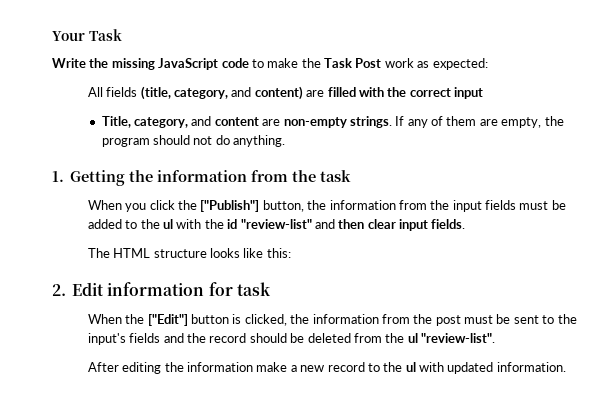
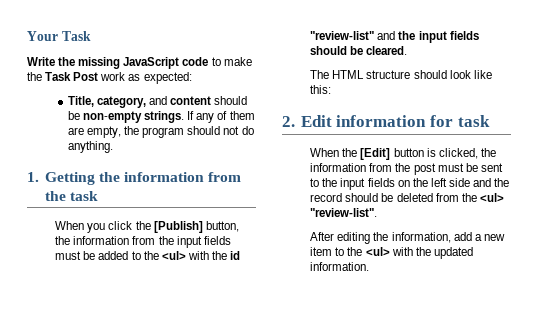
- All fields (title, category, and content) are filled with the correct input
- Title, category, and content are non-empty strings.
+ Title, category, and content should be non-empty strings.
- When you click the ["Publish"] button, the information from the input fields must be added to the ul with the id "review-list" and then clear input fields.
+ When you click the [Publish] button, the information from the input fields must be added to the <ul> with the id "review-list" and the input fields should be cleared.
- The HTML structure looks like this:
+ The HTML structure should look like this:
- When the ["Edit"] button is clicked, the information from the post must be sent to the input's fields and the record should be deleted from the ul "review-list".
+ When the [Edit] button is clicked, the information from the post must be sent to the input fields on the left side and the record should be deleted from the <ul> "review-list".
- After editing the information make a new record to the ul with updated information.
+ After editing the information, add a new item to the <ul> with the updated information.

